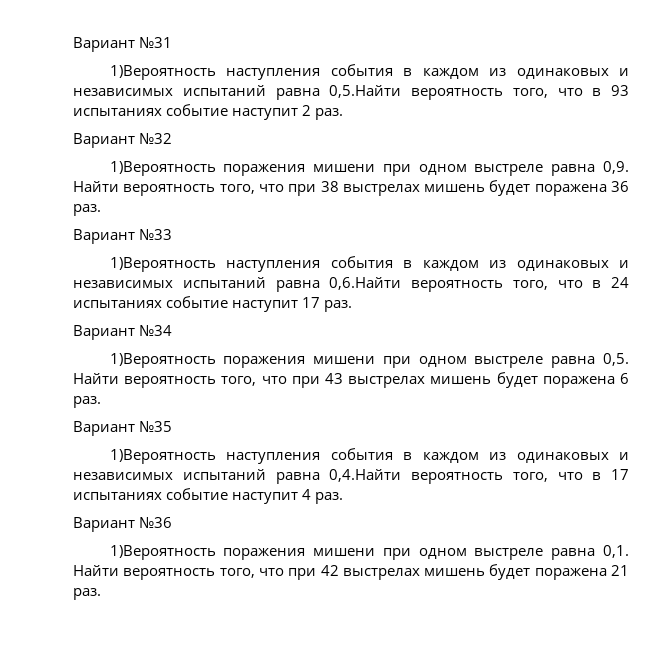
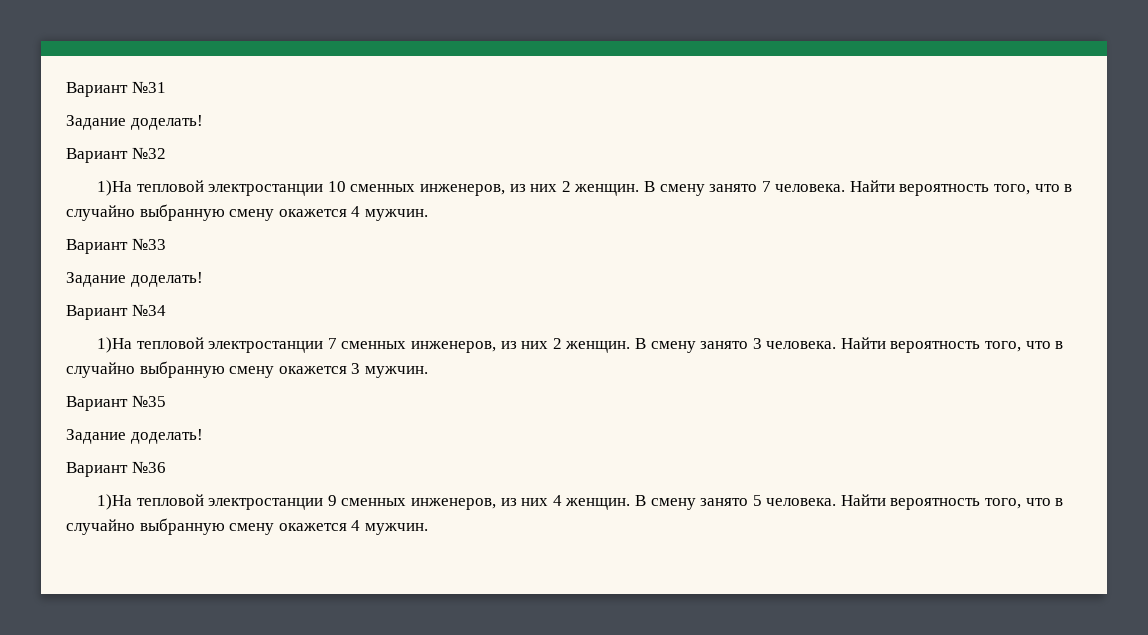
  Вариант №31
- 1)Вероятность наступления события в каждом из одинаковых и независимых испытаний равна 0,5.Найти вероятность того, что в 93 испытаниях событие наступит 2 раз.
+ Задание доделать!
  Вариант №32
- 1)Вероятность поражения мишени при одном выстреле равна 0,9. Найти вероятность того, что при 38 выстрелах мишень будет поражена 36 раз.
+ 1)На тепловой электростанции 10 сменных инженеров, из них 2 женщин. В смену занято 7 человека. Найти вероятность того, что в случайно выбранную смену окажется 4 мужчин.
  Вариант №33
- 1)Вероятность наступления события в каждом из одинаковых и независимых испытаний равна 0,6.Найти вероятность того, что в 24 испытаниях событие наступит 17 раз.
+ Задание доделать!
  Вариант №34
- 1)Вероятность поражения мишени при одном выстреле равна 0,5. Найти вероятность того, что при 43 выстрелах мишень будет поражена 6 раз.
+ 1)На тепловой электростанции 7 сменных инженеров, из них 2 женщин. В смену занято 3 человека. Найти вероятность того, что в случайно выбранную смену окажется 3 мужчин.
  Вариант №35
- 1)Вероятность наступления события в каждом из одинаковых и независимых испытаний равна 0,4.Найти вероятность того, что в 17 испытаниях событие наступит 4 раз.
+ Задание доделать!
  Вариант №36
- 1)Вероятность поражения мишени при одном выстреле равна 0,1. Найти вероятность того, что при 42 выстрелах мишень будет поражена 21 раз.
+ 1)На тепловой электростанции 9 сменных инженеров, из них 4 женщин. В смену занято 5 человека. Найти вероятность того, что в случайно выбранную смену окажется 4 мужчин.

